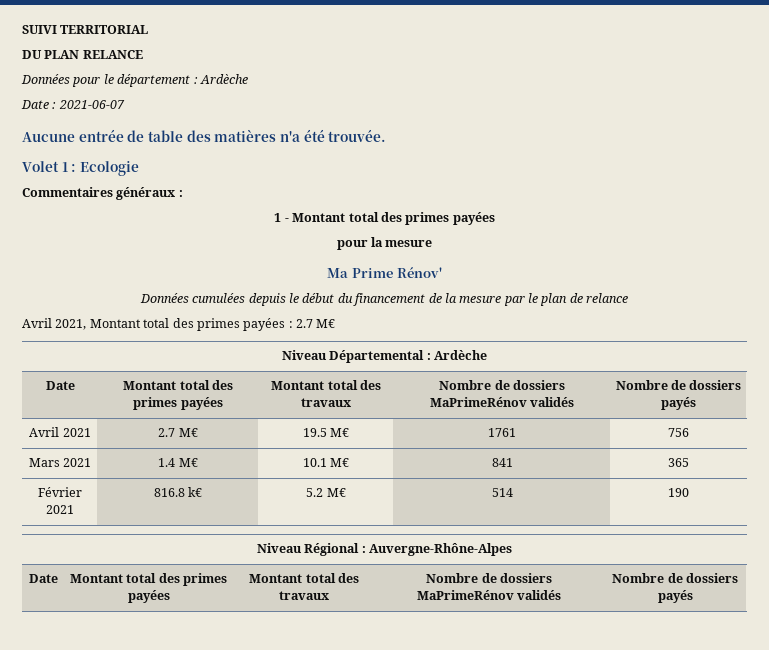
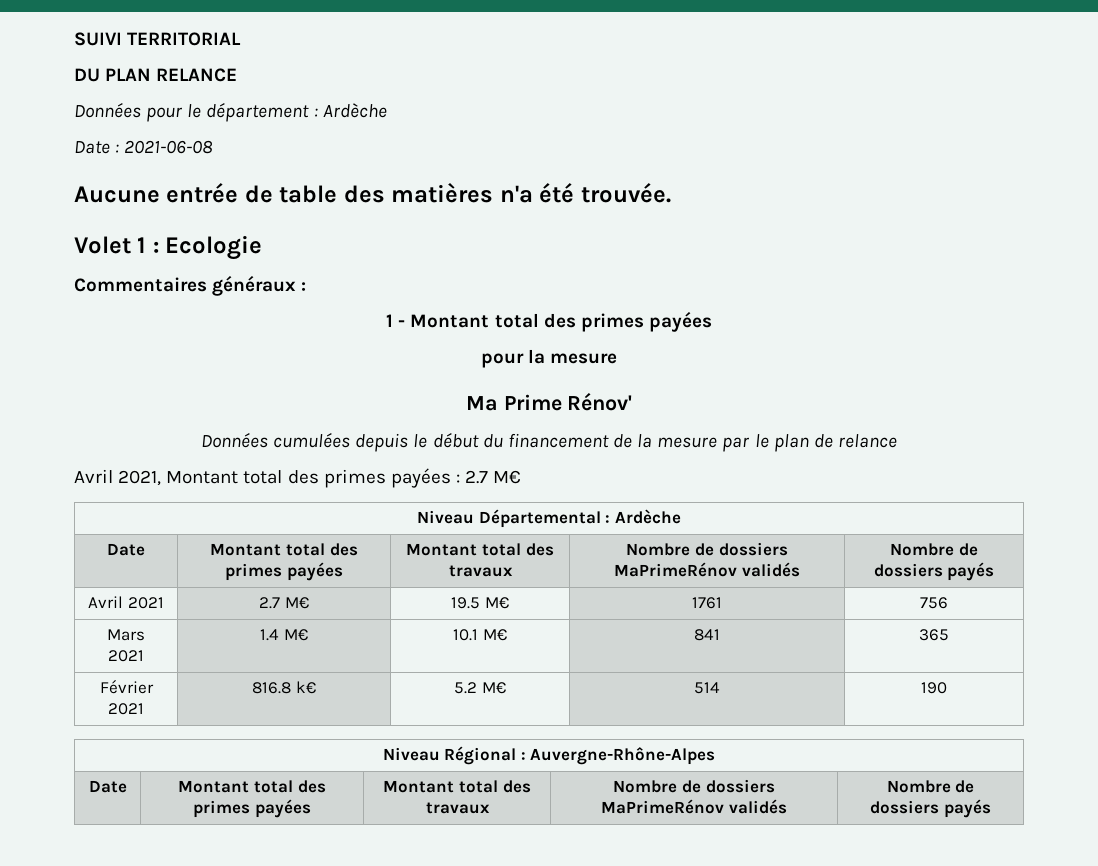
- Date : 2021-06-07
+ Date : 2021-06-08

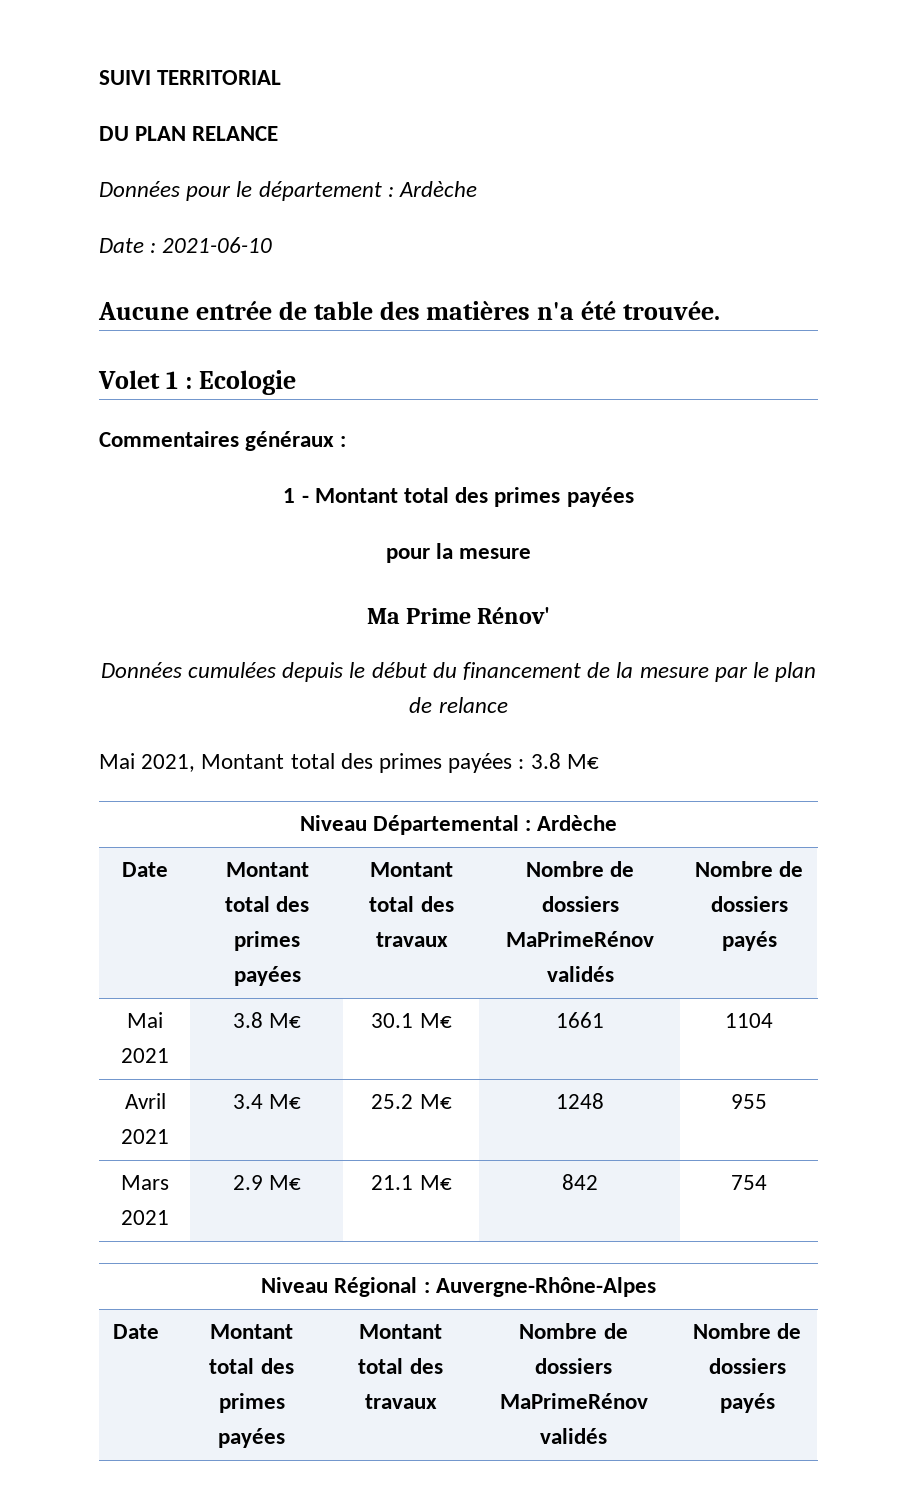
- Date : 2021-06-08
+ Date : 2021-06-10
- Avril 2021, Montant total des primes payées : 2.7 M€
+ Mai 2021, Montant total des primes payées : 3.8 M€
+ Mai 2021 | 3.8 M€ | 30.1 M€ | 1661 | 1104
- Avril 2021 | 2.7 M€ | 19.5 M€ | 1761 | 756
+ Avril 2021 | 3.4 M€ | 25.2 M€ | 1248 | 955
- Mars 2021 | 1.4 M€ | 10.1 M€ | 841 | 365
- Février 2021 | 816.8 k€ | 5.2 M€ | 514 | 190
+ Mars 2021 | 2.9 M€ | 21.1 M€ | 842 | 754

